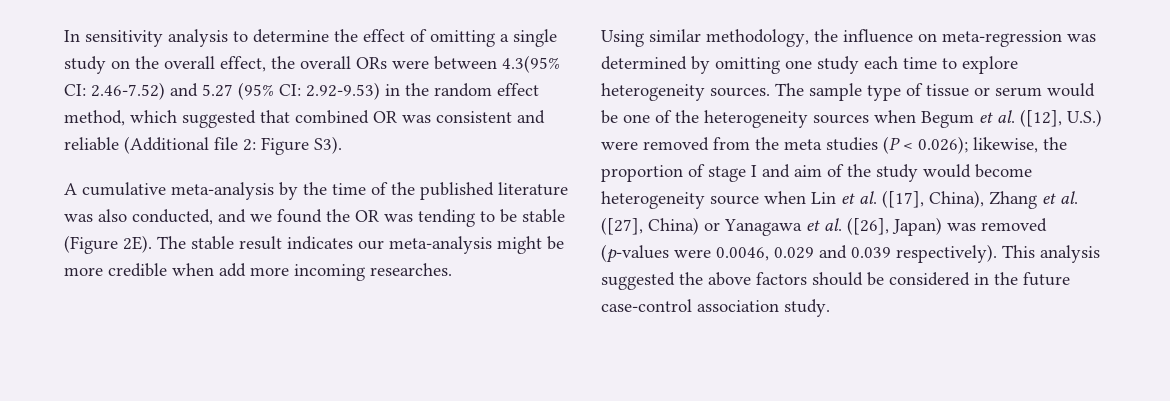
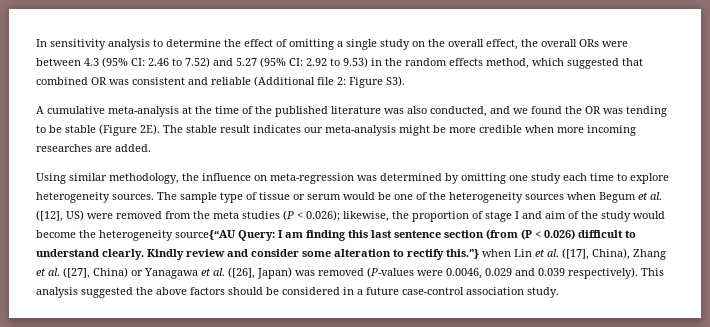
- In sensitivity analysis to determine the effect of omitting a single study on the overall effect, the overall ORs were between 4.3(95% CI: 2.46-7.52) and 5.27 (95% CI: 2.92-9.53) in the random effect method, which suggested that combined OR was consistent and reliable (Additional file 2: Figure S3).
+ In sensitivity analysis to determine the effect of omitting a single study on the overall effect, the overall ORs were between 4.3 (95% CI: 2.46 to 7.52) and 5.27 (95% CI: 2.92 to 9.53) in the random effects method, which suggested that combined OR was consistent and reliable (Additional file 2: Figure S3).
- A cumulative meta-analysis by the time of the published literature was also conducted, and we found the OR was tending to be stable (Figure 2E).
+ A cumulative meta-analysis at the time of the published literature was also conducted, and we found the OR was tending to be stable (Figure 2E).
- The stable result indicates our meta-analysis might be more credible when add more incoming researches.
+ The stable result indicates our meta-analysis might be more credible when more incoming researches are added.
- The sample type of tissue or serum would be one of the heterogeneity sources when Begum et al. ([12], U.S.) were removed from the meta studies (P < 0.026);
+ The sample type of tissue or serum would be one of the heterogeneity sources when Begum et al. ([12], US) were removed from the meta studies (P < 0.026);
- likewise, the proportion of stage I and aim of the study would become heterogeneity source when Lin et al. ([17], China), Zhang et al. ([27], China) or Yanagawa et al. ([26], Japan) was removed (p-values were 0.0046, 0.029 and 0.039 respectively).
+ likewise, the proportion of stage I and aim of the study would become the heterogeneity source{“AU Query: I am finding this last sentence section (from (P < 0.026) difficult to understand clearly. Kindly review and consider some alteration to rectify this.”} when Lin et al. ([17], China), Zhang et al. ([27], China) or Yanagawa et al. ([26], Japan) was removed (P-values were 0.0046, 0.029 and 0.039 respectively).
- This analysis suggested the above factors should be considered in the future case-control association study.
+ This analysis suggested the above factors should be considered in a future case-control association study.

